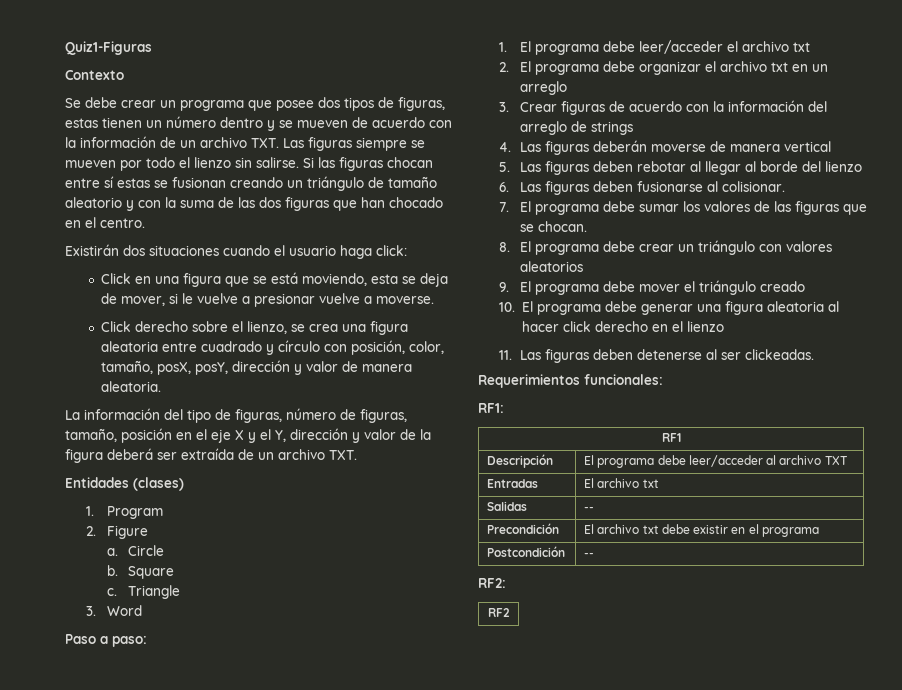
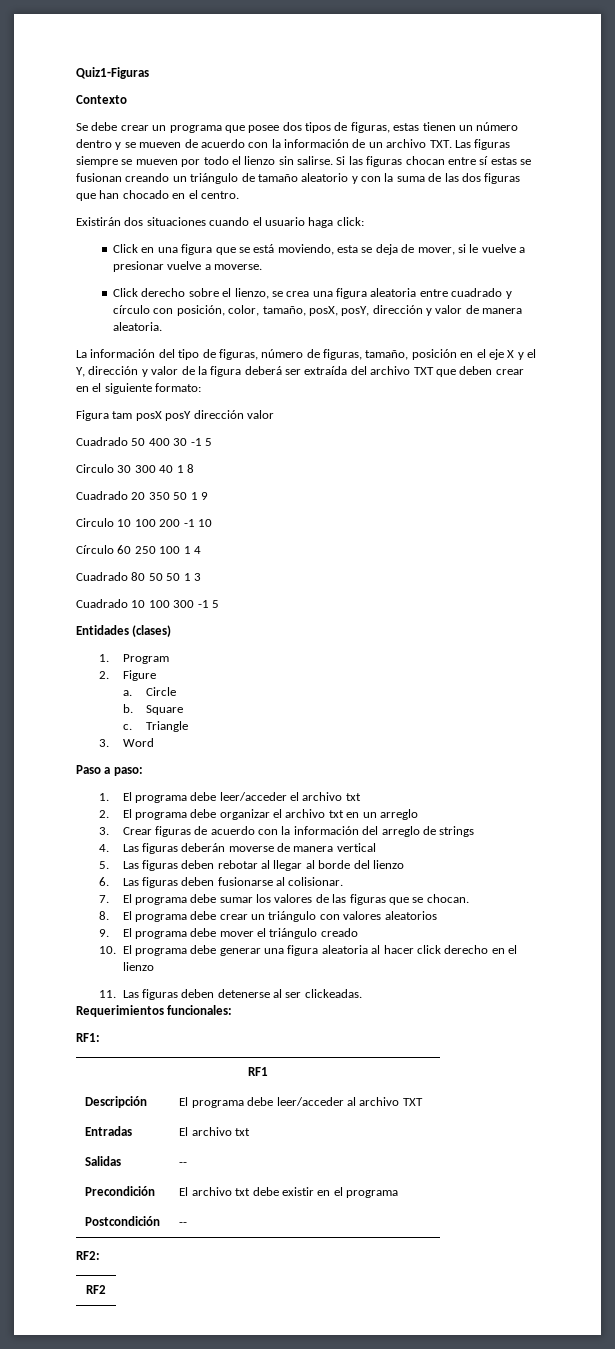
- La información del tipo de figuras, número de figuras, tamaño, posición en el eje X y el Y, dirección y valor de la figura deberá ser extraída de un archivo TXT.
+ La información del tipo de figuras, número de figuras, tamaño, posición en el eje X y el Y, dirección y valor de la figura deberá ser extraída del archivo TXT que deben crear en el siguiente formato:
+ Figura tam posX posY dirección valor
+ Cuadrado 50 400 30 -1 5
+ Circulo 30 300 40 1 8
+ Cuadrado 20 350 50 1 9
+ Circulo 10 100 200 -1 10
+ Círculo 60 250 100 1 4
+ Cuadrado 80 50 50 1 3
+ Cuadrado 10 100 300 -1 5

